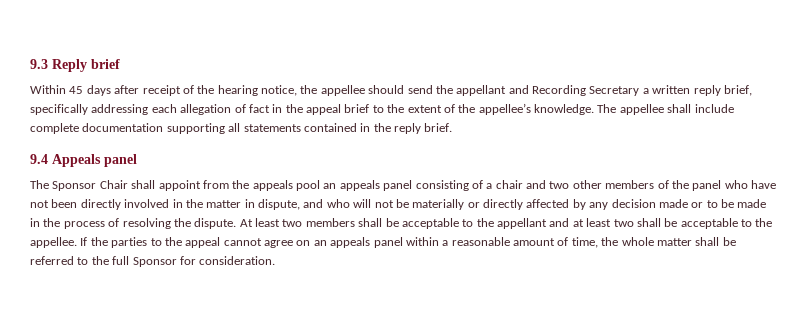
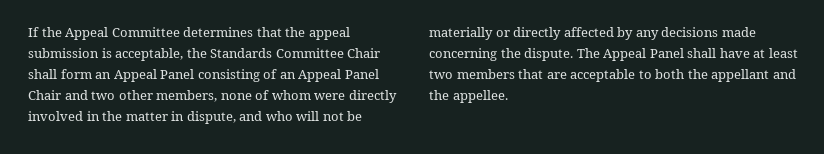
- 9.3 Reply brief
- Within 45 days after receipt of the hearing notice, the appellee should send the appellant and Recording Secretary a written reply brief, specifically addressing each allegation of fact in the appeal brief to the extent of the appellee’s knowledge. The appellee shall include complete documentation supporting all statements contained in the reply brief.
- 9.4 Appeals panel
- The Sponsor Chair shall appoint from the appeals pool an appeals panel consisting of a chair and two other members of the panel who have not been directly involved in the matter in dispute, and who will not be materially or directly affected by any decision made or to be made in the process of resolving the dispute. At least two members shall be acceptable to the appellant and at least two shall be acceptable to the appellee. If the parties to the appeal cannot agree on an appeals panel within a reasonable amount of time, the whole matter shall be referred to the full Sponsor for consideration.
+ If the Appeal Committee determines that the appeal submission is acceptable, the Standards Committee Chair shall form an Appeal Panel consisting of an Appeal Panel Chair and two other members, none of whom were directly involved in the matter in dispute, and who will not be materially or directly affected by any decisions made concerning the dispute. The Appeal Panel shall have at least two members that are acceptable to both the appellant and the appellee.

